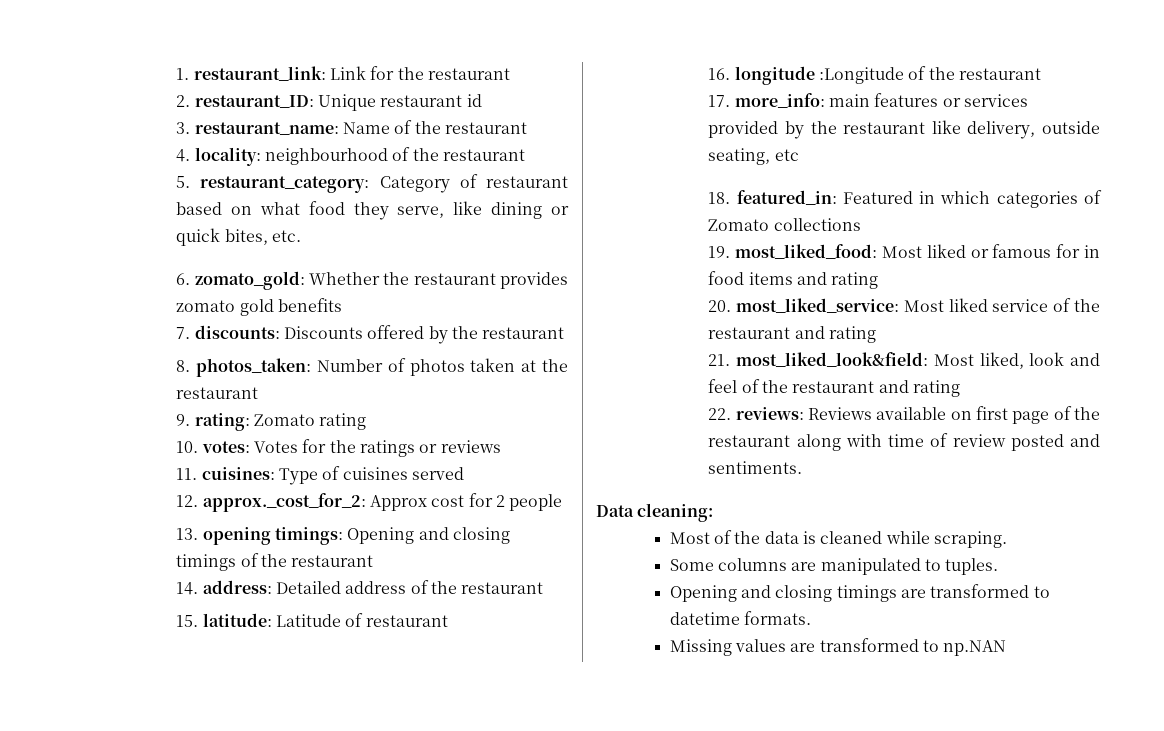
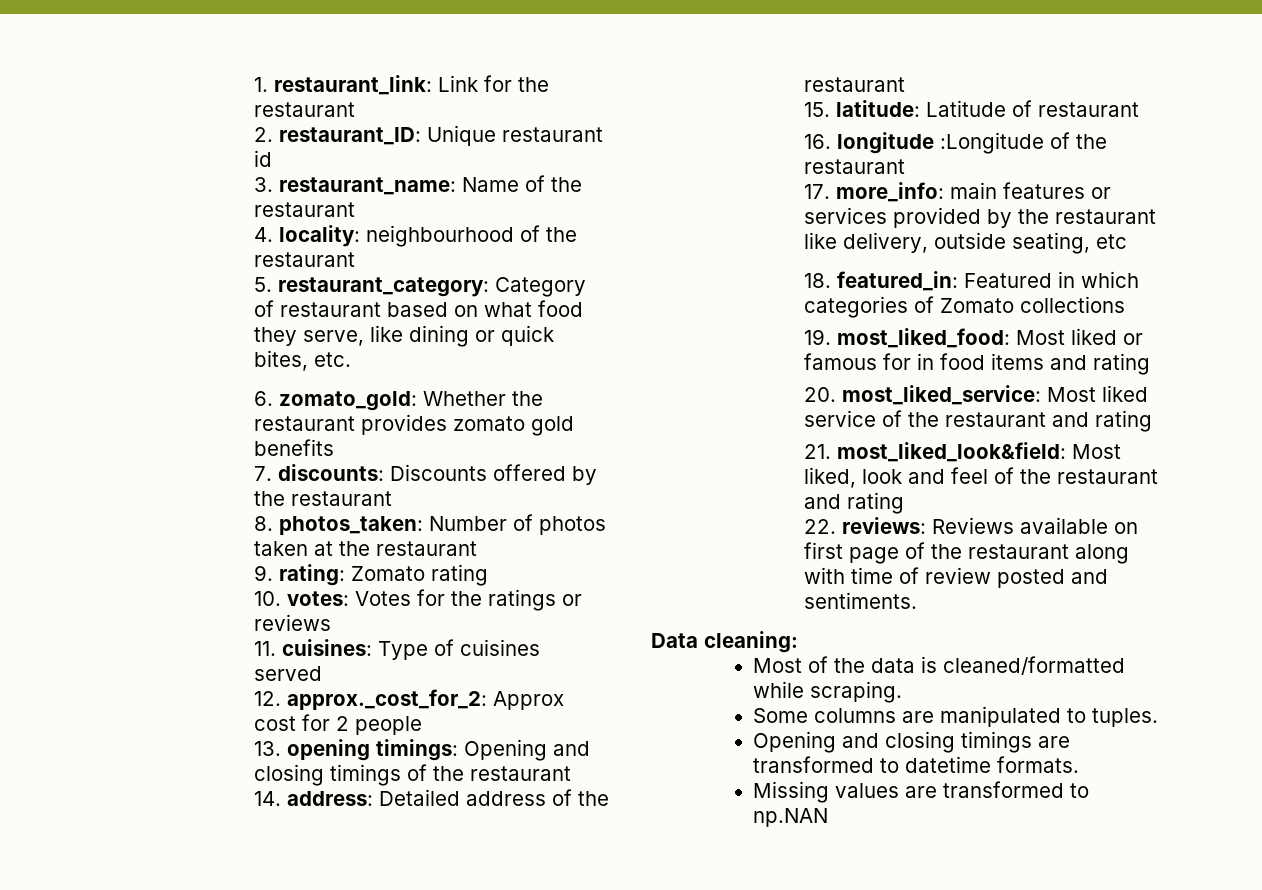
- Most of the data is cleaned while scraping.
+ Most of the data is cleaned/formatted while scraping.

